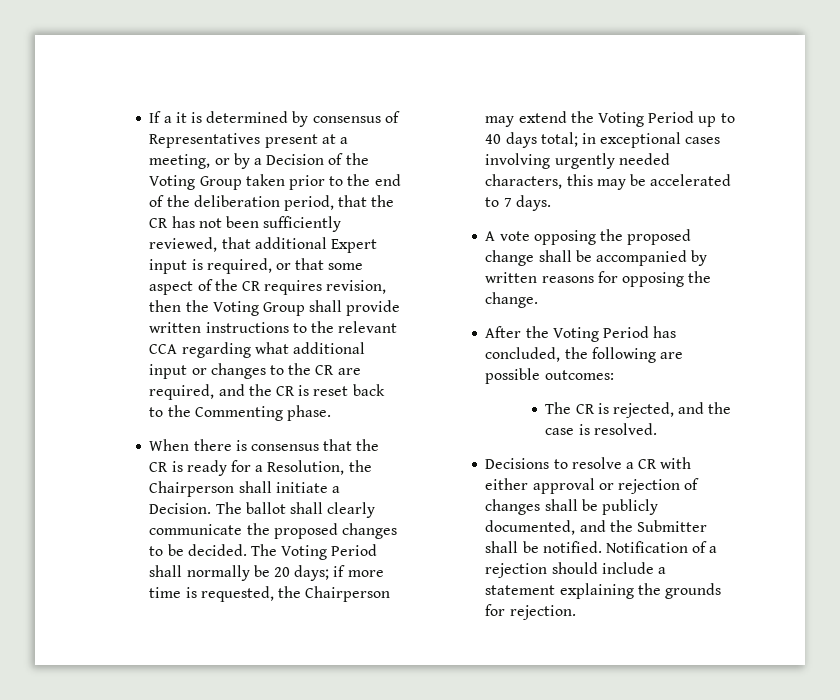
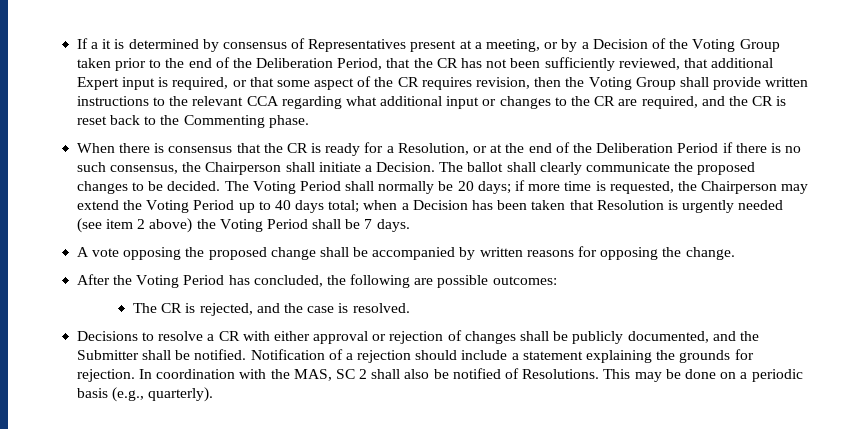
- If a it is determined by consensus of Representatives present at a meeting, or by a Decision of the Voting Group taken prior to the end of the deliberation period, that the CR has not been sufficiently reviewed, that additional Expert input is required, or that some aspect of the CR requires revision, then the Voting Group shall provide written instructions to the relevant CCA regarding what additional input or changes to the CR are required, and the CR is reset back to the Commenting phase.
+ If a it is determined by consensus of Representatives present at a meeting, or by a Decision of the Voting Group taken prior to the end of the Deliberation Period, that the CR has not been sufficiently reviewed, that additional Expert input is required, or that some aspect of the CR requires revision, then the Voting Group shall provide written instructions to the relevant CCA regarding what additional input or changes to the CR are required, and the CR is reset back to the Commenting phase.
- When there is consensus that the CR is ready for a Resolution, the Chairperson shall initiate a Decision.
+ When there is consensus that the CR is ready for a Resolution, or at the end of the Deliberation Period if there is no such consensus, the Chairperson shall initiate a Decision.
- The Voting Period shall normally be 20 days; if more time is requested, the Chairperson may extend the Voting Period up to 40 days total; in exceptional cases involving urgently needed characters, this may be accelerated to 7 days.
+ The Voting Period shall normally be 20 days; if more time is requested, the Chairperson may extend the Voting Period up to 40 days total; when a Decision has been taken that Resolution is urgently needed (see item 2 above) the Voting Period shall be 7 days.
+ In coordination with the MAS, SC 2 shall also be notified of Resolutions. This may be done on a periodic basis (e.g., quarterly).

